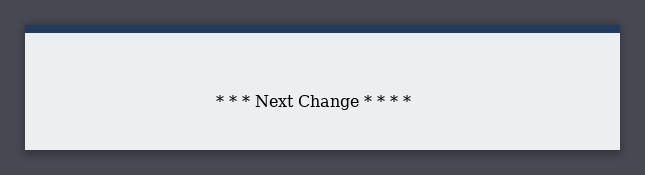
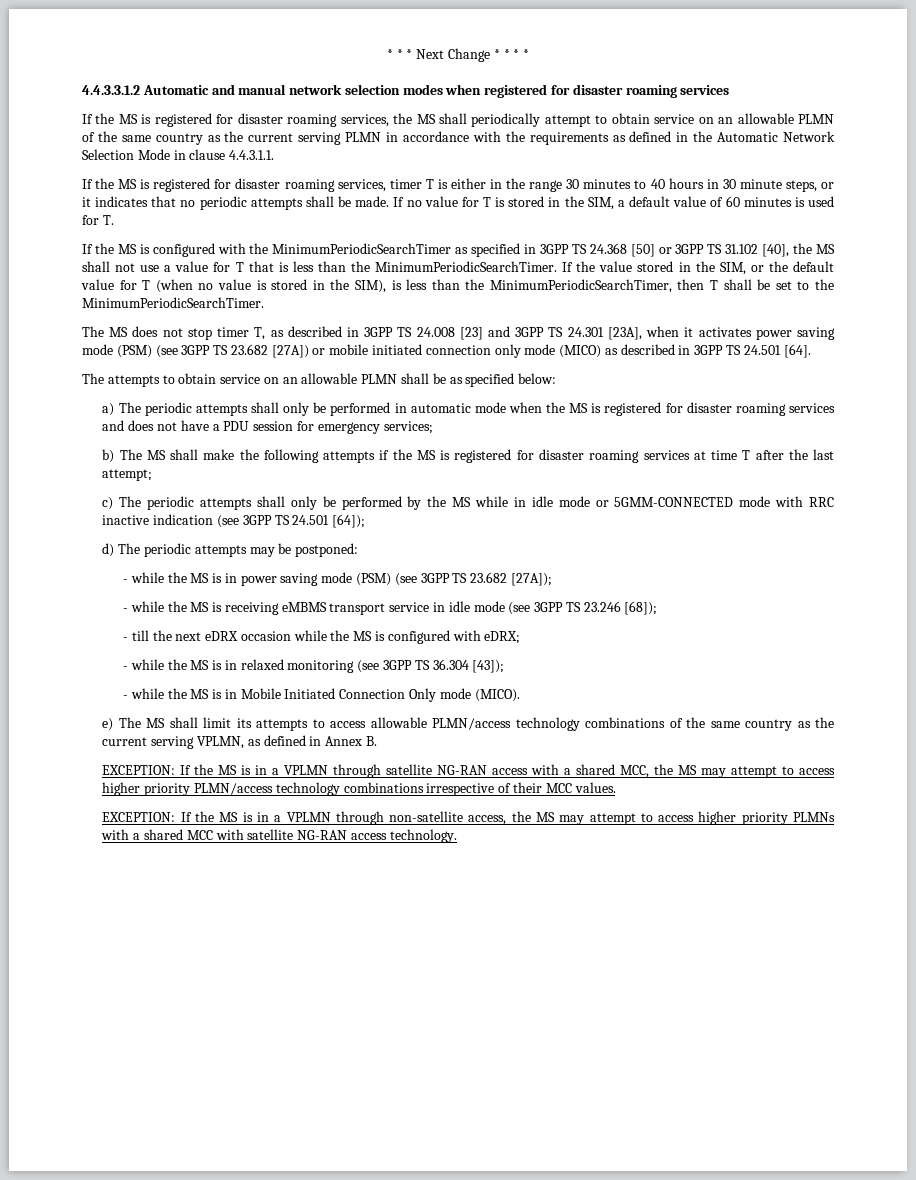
+ 4.4.3.3.1.2 Automatic and manual network selection modes when registered for disaster roaming services
+ If the MS is registered for disaster roaming services, the MS shall periodically attempt to obtain service on an allowable PLMN of the same country as the current serving PLMN in accordance with the requirements as defined in the Automatic Network Selection Mode in clause 4.4.3.1.1.
+ If the MS is registered for disaster roaming services, timer T is either in the range 30 minutes to 40 hours in 30 minute steps, or it indicates that no periodic attempts shall be made. If no value for T is stored in the SIM, a default value of 60 minutes is used for T.
+ If the MS is configured with the MinimumPeriodicSearchTimer as specified in 3GPP TS 24.368 [50] or 3GPP TS 31.102 [40], the MS shall not use a value for T that is less than the MinimumPeriodicSearchTimer. If the value stored in the SIM, or the default value for T (when no value is stored in the SIM), is less than the MinimumPeriodicSearchTimer, then T shall be set to the MinimumPeriodicSearchTimer.
+ The MS does not stop timer T, as described in 3GPP TS 24.008 [23] and 3GPP TS 24.301 [23A], when it activates power saving mode (PSM) (see 3GPP TS 23.682 [27A]) or mobile initiated connection only mode (MICO) as described in 3GPP TS 24.501 [64].
+ The attempts to obtain service on an allowable PLMN shall be as specified below:
+ a) The periodic attempts shall only be performed in automatic mode when the MS is registered for disaster roaming services and does not have a PDU session for emergency services;
+ b) The MS shall make the following attempts if the MS is registered for disaster roaming services at time T after the last attempt;
+ c) The periodic attempts shall only be performed by the MS while in idle mode or 5GMM-CONNECTED mode with RRC inactive indication (see 3GPP TS 24.501 [64]);
+ d) The periodic attempts may be postponed:
+ - while the MS is in power saving mode (PSM) (see 3GPP TS 23.682 [27A]);
+ - while the MS is receiving eMBMS transport service in idle mode (see 3GPP TS 23.246 [68]);
+ - till the next eDRX occasion while the MS is configured with eDRX;
+ - while the MS is in relaxed monitoring (see 3GPP TS 36.304 [43]);
+ - while the MS is in Mobile Initiated Connection Only mode (MICO).
+ e) The MS shall limit its attempts to access allowable PLMN/access technology combinations of the same country as the current serving VPLMN, as defined in Annex B.
+ EXCEPTION: If the MS is in a VPLMN through satellite NG-RAN access with a shared MCC, the MS may attempt to access higher priority PLMN/access technology combinations irrespective of their MCC values.
+ EXCEPTION: If the MS is in a VPLMN through non-satellite access, the MS may attempt to access higher priority PLMNs with a shared MCC with satellite NG-RAN access technology.

